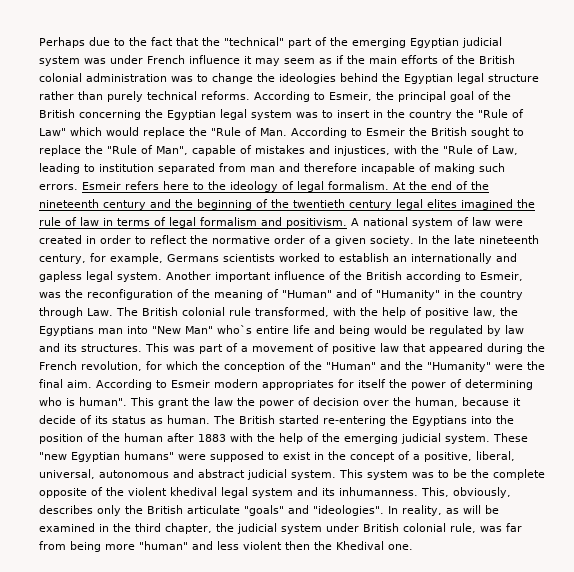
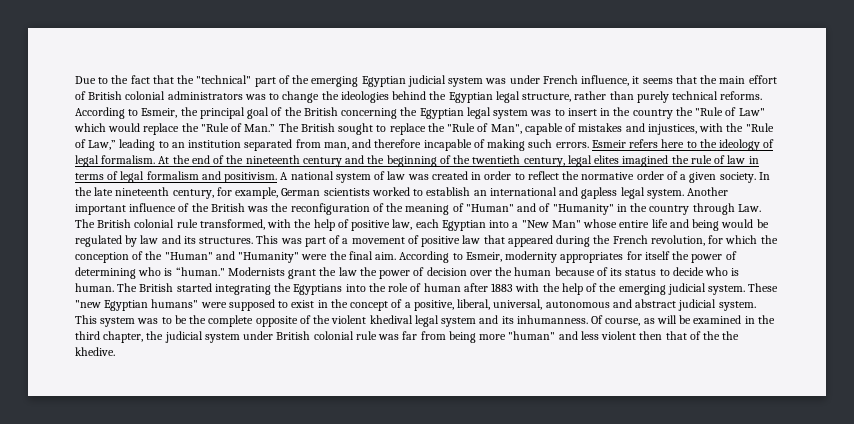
- Perhaps due to the fact that the "technical" part of the emerging Egyptian judicial system was under French influence it may seem as if the main efforts of the British colonial administration was to change the ideologies behind the Egyptian legal structure rather than purely technical reforms.
+ Due to the fact that the "technical" part of the emerging Egyptian judicial system was under French influence, it seems that the main effort of British colonial administrators was to change the ideologies behind the Egyptian legal structure, rather than purely technical reforms.
- According to Esmeir, the principal goal of the British concerning the Egyptian legal system was to insert in the country the "Rule of Law" which would replace the "Rule of Man. According to Esmeir the British sought to replace the "Rule of Man", capable of mistakes and injustices, with the "Rule of Law, leading to institution separated from man and therefore incapable of making such errors.
+ According to Esmeir, the principal goal of the British concerning the Egyptian legal system was to insert in the country the "Rule of Law" which would replace the "Rule of Man.” The British sought to replace the "Rule of Man", capable of mistakes and injustices, with the "Rule of Law,” leading to an institution separated from man, and therefore incapable of making such errors.
- At the end of the nineteenth century and the beginning of the twentieth century legal elites imagined the rule of law in terms of legal formalism and positivism.
+ At the end of the nineteenth century and the beginning of the twentieth century, legal elites imagined the rule of law in terms of legal formalism and positivism.
- A national system of law were created in order to reflect the normative order of a given society.
+ A national system of law was created in order to reflect the normative order of a given society.
- In the late nineteenth century, for example, Germans scientists worked to establish an internationally and gapless legal system.
+ In the late nineteenth century, for example, German scientists worked to establish an international and gapless legal system.
- Another important influence of the British according to Esmeir, was the reconfiguration of the meaning of "Human" and of "Humanity" in the country through Law. The British colonial rule transformed, with the help of positive law, the Egyptians man into "New Man" who`s entire life and being would be regulated by law and its structures.
+ Another important influence of the British was the reconfiguration of the meaning of "Human" and of "Humanity" in the country through Law. The British colonial rule transformed, with the help of positive law, each Egyptian into a "New Man" whose entire life and being would be regulated by law and its structures.
- This was part of a movement of positive law that appeared during the French revolution, for which the conception of the "Human" and the "Humanity" were the final aim.
+ This was part of a movement of positive law that appeared during the French revolution, for which the conception of the "Human" and "Humanity" were the final aim.
- According to Esmeir modern appropriates for itself the power of determining who is human". This grant the law the power of decision over the human, because it decide of its status as human.
+ According to Esmeir, modernity appropriates for itself the power of determining who is “human." Modernists grant the law the power of decision over the human because of its status to decide who is human.
- The British started re-entering the Egyptians into the position of the human after 1883 with the help of the emerging judicial system.
+ The British started integrating the Egyptians into the role of human after 1883 with the help of the emerging judicial system.
- This, obviously, describes only the British articulate "goals" and "ideologies". In reality, as will be examined in the third chapter, the judicial system under British colonial rule, was far from being more "human" and less violent then the Khedival one.
+ Of course, as will be examined in the third chapter, the judicial system under British colonial rule was far from being more "human" and less violent then that of the the khedive.

